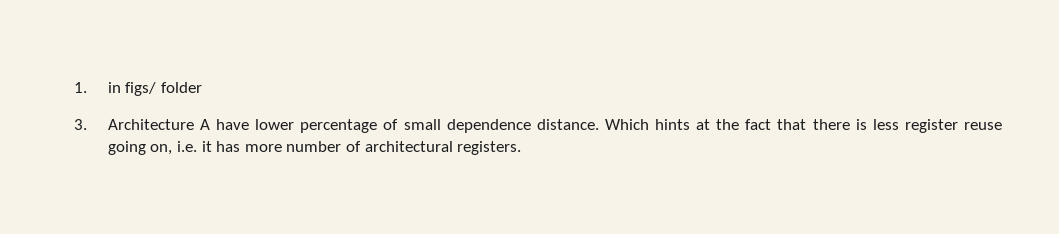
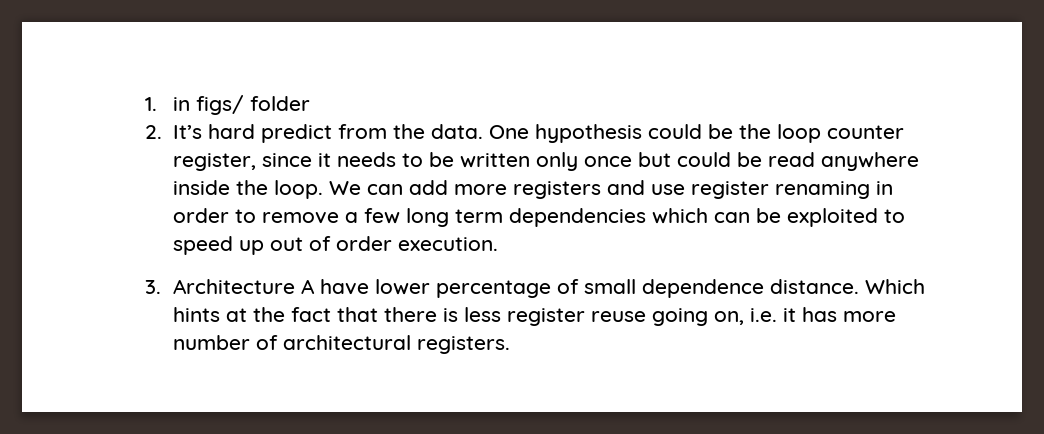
+ 2. It’s hard predict from the data. One hypothesis could be the loop counter register, since it needs to be written only once but could be read anywhere inside the loop. We can add more registers and use register renaming in order to remove a few long term dependencies which can be exploited to speed up out of order execution.

